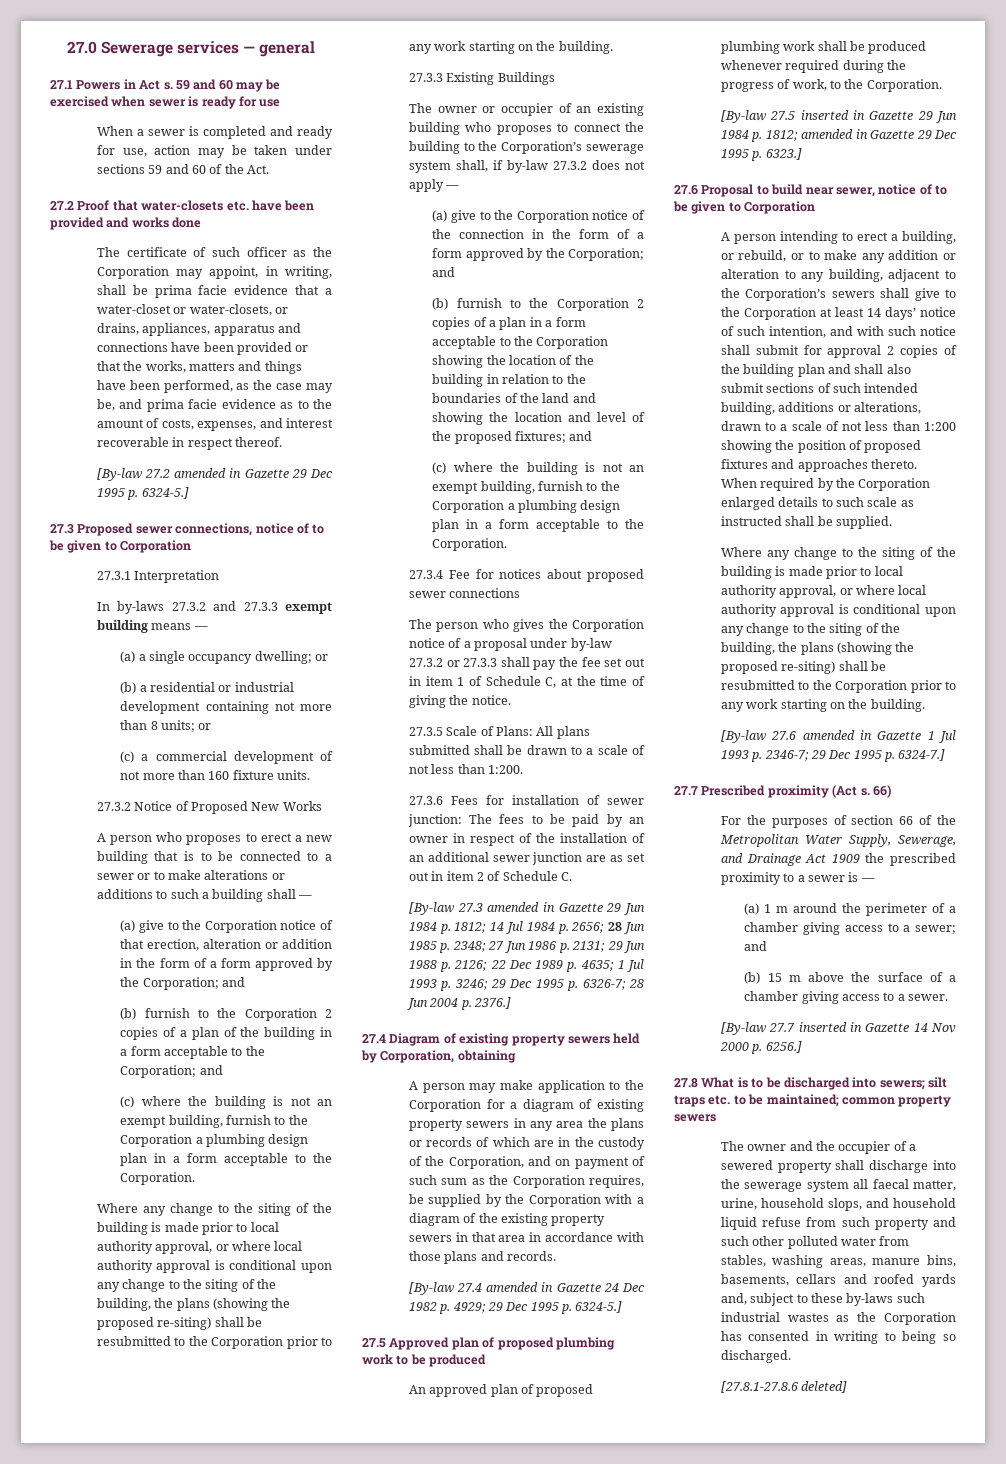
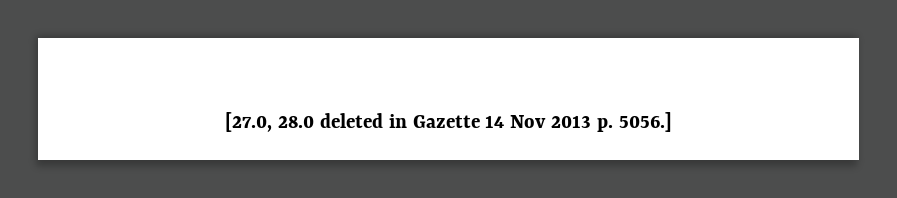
- 27.0 Sewerage services — general
- 27.1 Powers in Act s. 59 and 60 may be exercised when sewer is ready for use
- When a sewer is completed and ready for use, action may be taken under sections 59 and 60 of the Act.
- 27.2 Proof that water-closets etc. have been provided and works done
- The certificate of such officer as the Corporation may appoint, in writing, shall be prima facie evidence that a water-closet or water-closets, or drains, appliances, apparatus and connections have been provided or that the works, matters and things have been performed, as the case may be, and prima facie evidence as to the amount of costs, expenses, and interest recoverable in respect thereof.
- [By-law 27.2 amended in Gazette 29 Dec 1995 p. 6324-5.]
- 27.3 Proposed sewer connections, notice of to be given to Corporation
- 27.3.1 Interpretation
- In by-laws 27.3.2 and 27.3.3 exempt building means —
- (a) a single occupancy dwelling; or
- (b) a residential or industrial development containing not more than 8 units; or
- (c) a commercial development of not more than 160 fixture units.
- 27.3.2 Notice of Proposed New Works
- A person who proposes to erect a new building that is to be connected to a sewer or to make alterations or additions to such a building shall —
- (a) give to the Corporation notice of that erection, alteration or addition in the form of a form approved by the Corporation; and
- (b) furnish to the Corporation 2 copies of a plan of the building in a form acceptable to the Corporation; and
- (c) where the building is not an exempt building, furnish to the Corporation a plumbing design plan in a form acceptable to the Corporation.
- Where any change to the siting of the building is made prior to local authority approval, or where local authority approval is conditional upon any change to the siting of the building, the plans (showing the proposed re-siting) shall be resubmitted to the Corporation prior to any work starting on the building.
- 27.3.3 Existing Buildings
- The owner or occupier of an existing building who proposes to connect the building to the Corporation’s sewerage system shall, if by-law 27.3.2 does not apply —
- (a) give to the Corporation notice of the connection in the form of a form approved by the Corporation; and
- (b) furnish to the Corporation 2 copies of a plan in a form acceptable to the Corporation showing the location of the building in relation to the boundaries of the land and showing the location and level of the proposed fixtures; and
- (c) where the building is not an exempt building, furnish to the Corporation a plumbing design plan in a form acceptable to the Corporation.
- 27.3.4 Fee for notices about proposed sewer connections
- The person who gives the Corporation notice of a proposal under by-law 27.3.2 or 27.3.3 shall pay the fee set out in item 1 of Schedule C, at the time of giving the notice.
- 27.3.5 Scale of Plans: All plans submitted shall be drawn to a scale of not less than 1:200.
- 27.3.6 Fees for installation of sewer junction: The fees to be paid by an owner in respect of the installation of an additional sewer junction are as set out in item 2 of Schedule C.
- [By-law 27.3 amended in Gazette 29 Jun 1984 p. 1812; 14 Jul 1984 p. 2656; 28 Jun 1985 p. 2348; 27 Jun 1986 p. 2131; 29 Jun 1988 p. 2126; 22 Dec 1989 p. 4635; 1 Jul 1993 p. 3246; 29 Dec 1995 p. 6326-7; 28 Jun 2004 p. 2376.]
- 27.4 Diagram of existing property sewers held by Corporation, obtaining
- A person may make application to the Corporation for a diagram of existing property sewers in any area the plans or records of which are in the custody of the Corporation, and on payment of such sum as the Corporation requires, be supplied by the Corporation with a diagram of the existing property sewers in that area in accordance with those plans and records.
- [By-law 27.4 amended in Gazette 24 Dec 1982 p. 4929; 29 Dec 1995 p. 6324-5.]
- 27.5 Approved plan of proposed plumbing work to be produced
- An approved plan of proposed plumbing work shall be produced whenever required during the progress of work, to the Corporation.
- [By-law 27.5 inserted in Gazette 29 Jun 1984 p. 1812; amended in Gazette 29 Dec 1995 p. 6323.]
- 27.6 Proposal to build near sewer, notice of to be given to Corporation
- A person intending to erect a building, or rebuild, or to make any addition or alteration to any building, adjacent to the Corporation’s sewers shall give to the Corporation at least 14 days’ notice of such intention, and with such notice shall submit for approval 2 copies of the building plan and shall also submit sections of such intended building, additions or alterations, drawn to a scale of not less than 1:200 showing the position of proposed fixtures and approaches thereto. When required by the Corporation enlarged details to such scale as instructed shall be supplied.
- Where any change to the siting of the building is made prior to local authority approval, or where local authority approval is conditional upon any change to the siting of the building, the plans (showing the proposed re-siting) shall be resubmitted to the Corporation prior to any work starting on the building.
- [By-law 27.6 amended in Gazette 1 Jul 1993 p. 2346-7; 29 Dec 1995 p. 6324-7.]
- 27.7 Prescribed proximity (Act s. 66)
- For the purposes of section 66 of the Metropolitan Water Supply, Sewerage, and Drainage Act 1909 the prescribed proximity to a sewer is —
- (a) 1 m around the perimeter of a chamber giving access to a sewer; and
- (b) 15 m above the surface of a chamber giving access to a sewer.
- [By-law 27.7 inserted in Gazette 14 Nov 2000 p. 6256.]
- 27.8 What is to be discharged into sewers; silt traps etc. to be maintained; common property sewers
- The owner and the occupier of a sewered property shall discharge into the sewerage system all faecal matter, urine, household slops, and household liquid refuse from such property and such other polluted water from stables, washing areas, manure bins, basements, cellars and roofed yards and, subject to these by-laws such industrial wastes as the Corporation has consented in writing to being so discharged.
- [27.8.1-27.8.6 deleted]
+ [27.0, 28.0 deleted in Gazette 14 Nov 2013 p. 5056.]

